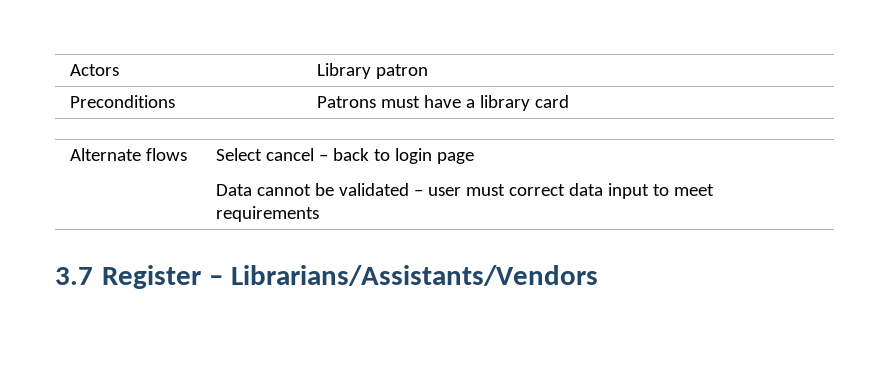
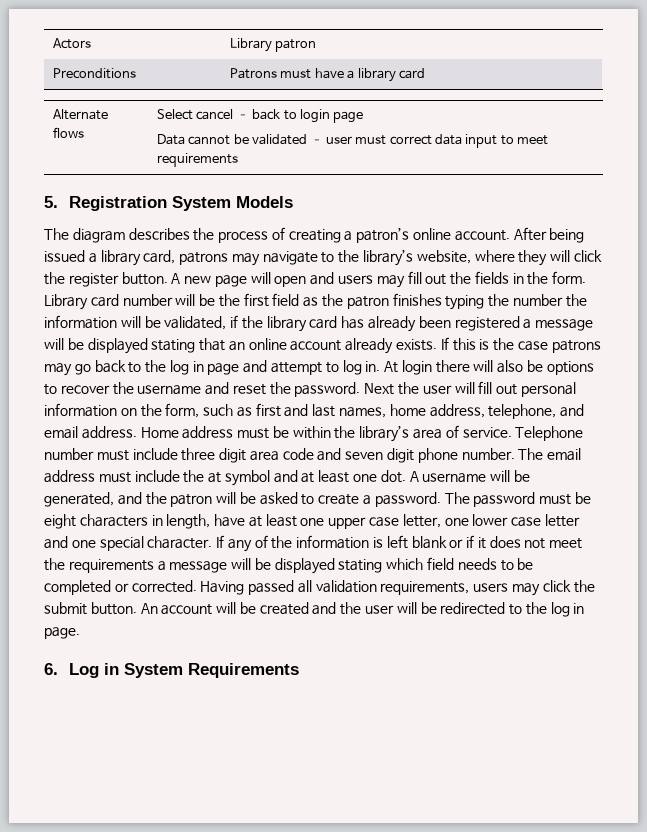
- 3.7 Register – Librarians/Assistants/Vendors
+ 5. Registration System Models
+ The diagram describes the process of creating a patron’s online account. After being issued a library card, patrons may navigate to the library’s website, where they will click the register button. A new page will open and users may fill out the fields in the form. Library card number will be the first field as the patron finishes typing the number the information will be validated, if the library card has already been registered a message will be displayed stating that an online account already exists. If this is the case patrons may go back to the log in page and attempt to log in. At login there will also be options to recover the username and reset the password. Next the user will fill out personal information on the form, such as first and last names, home address, telephone, and email address. Home address must be within the library’s area of service. Telephone number must include three digit area code and seven digit phone number. The email address must include the at symbol and at least one dot. A username will be generated, and the patron will be asked to create a password. The password must be eight characters in length, have at least one upper case letter, one lower case letter and one special character. If any of the information is left blank or if it does not meet the requirements a message will be displayed stating which field needs to be completed or corrected. Having passed all validation requirements, users may click the submit button. An account will be created and the user will be redirected to the log in page.
+ 6. Log in System Requirements

